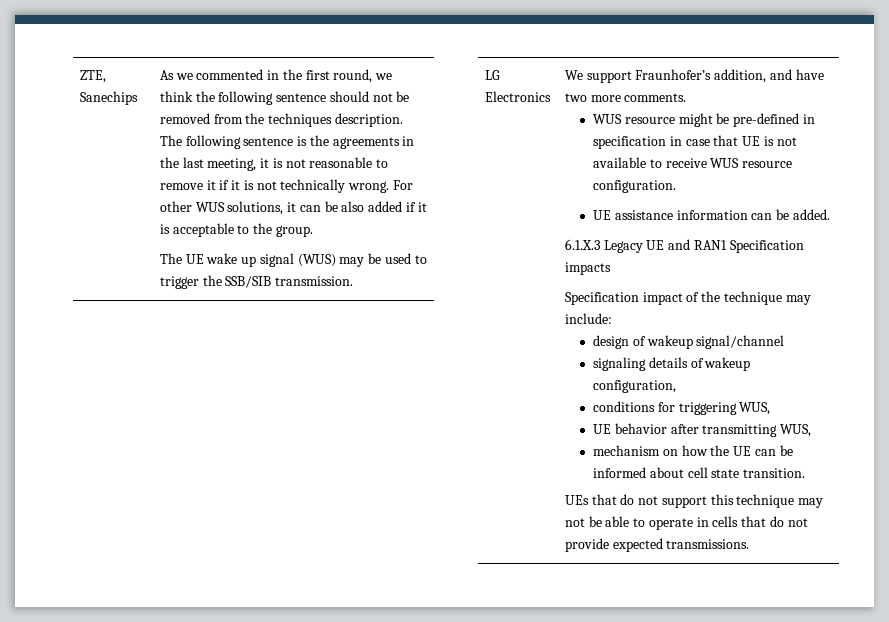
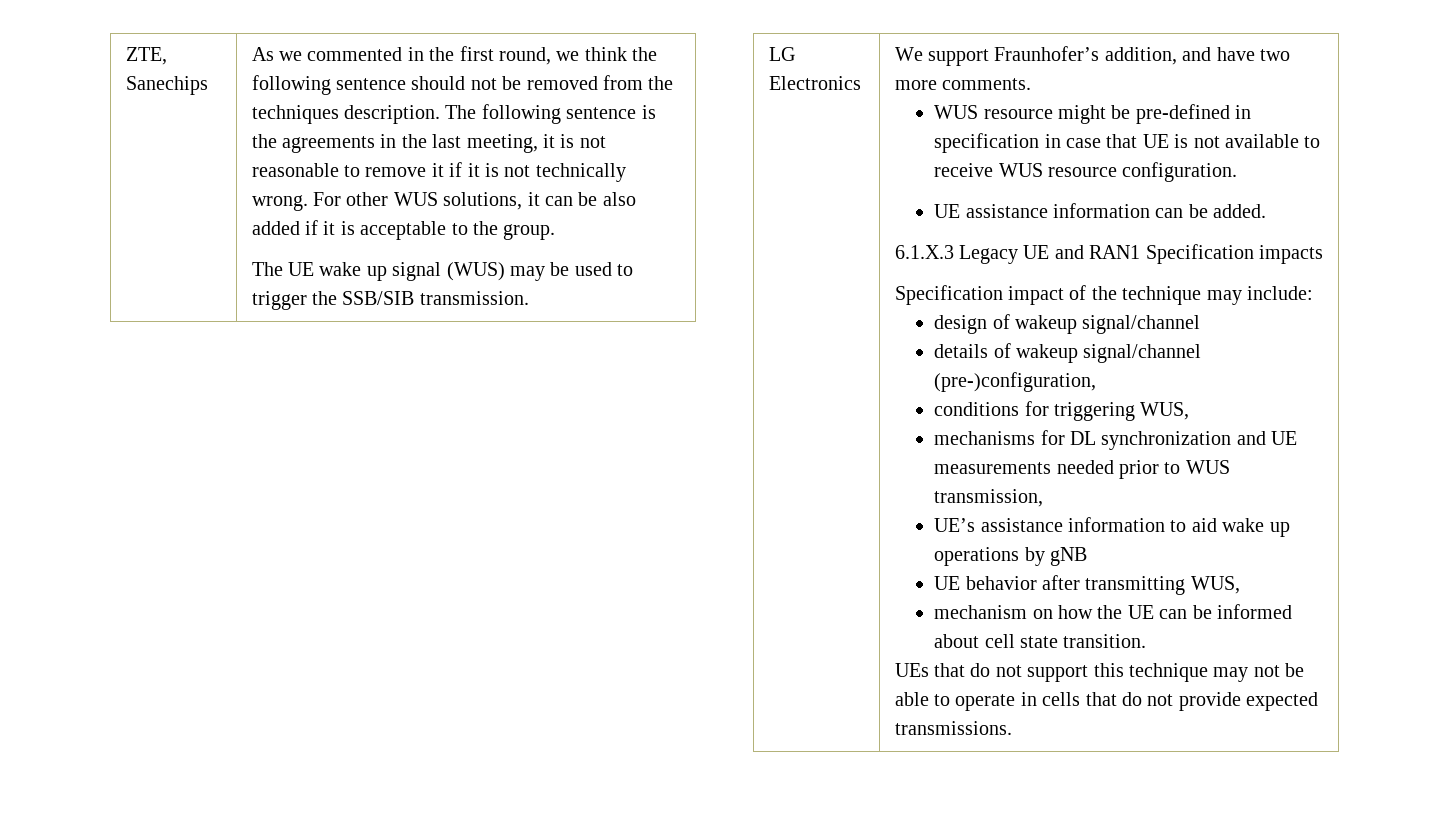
- signaling details of wakeup configuration,
+ details of wakeup signal/channel (pre-)configuration,
+ mechanisms for DL synchronization and UE measurements needed prior to WUS transmission,
+ UE’s assistance information to aid wake up operations by gNB

